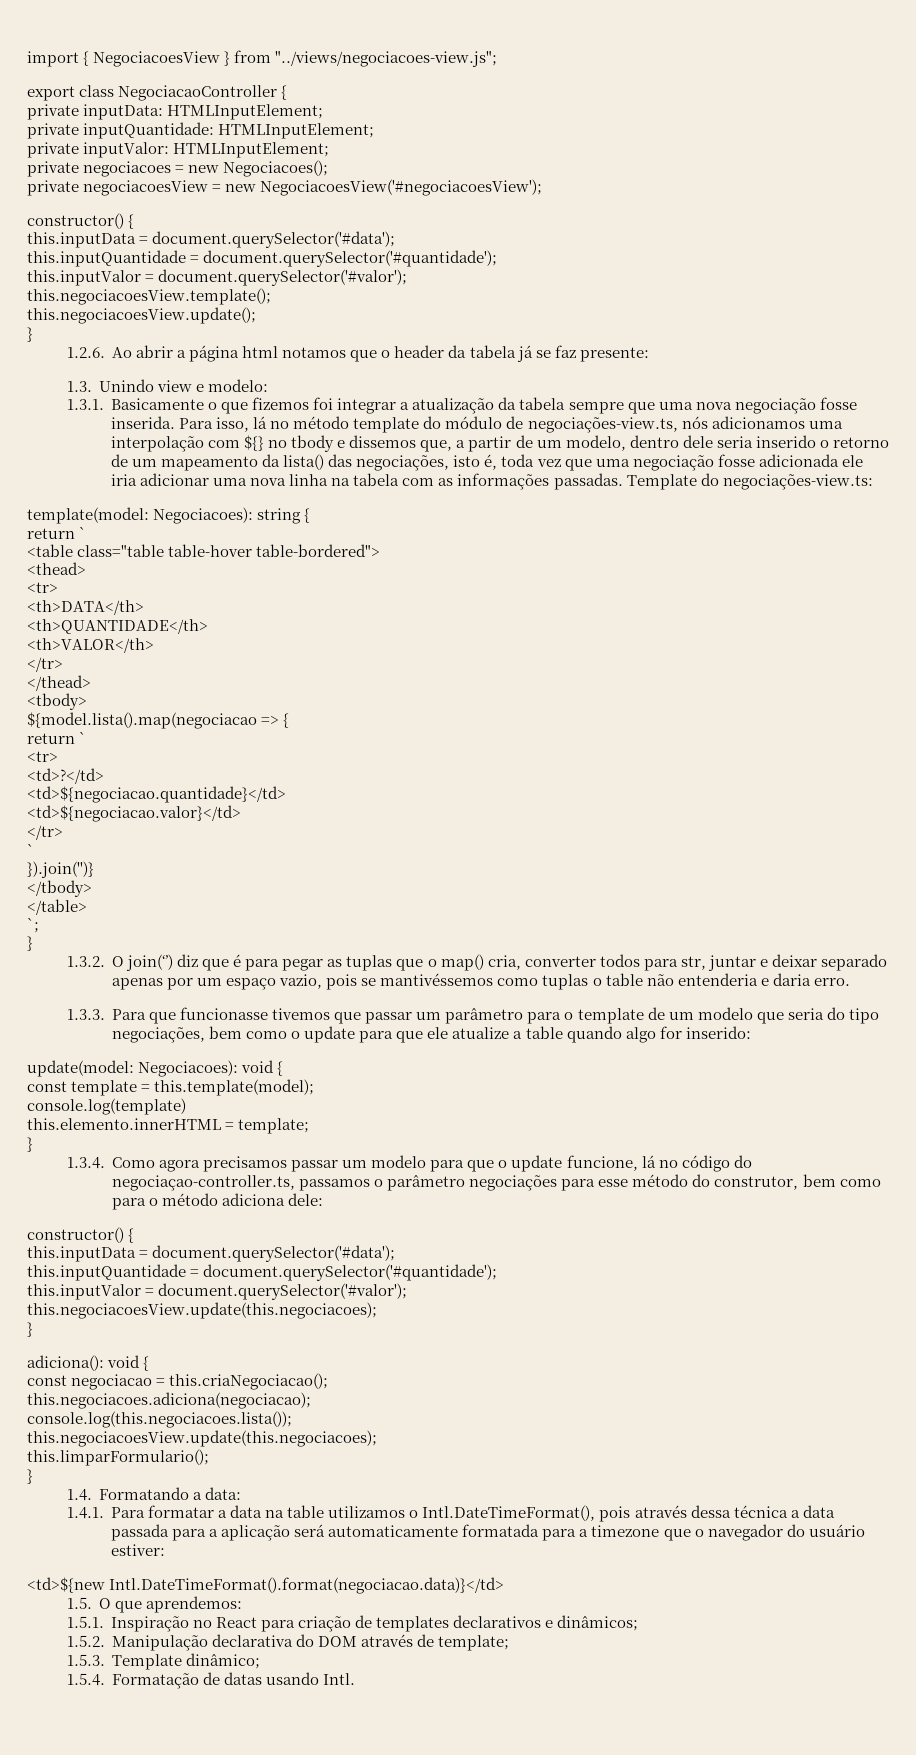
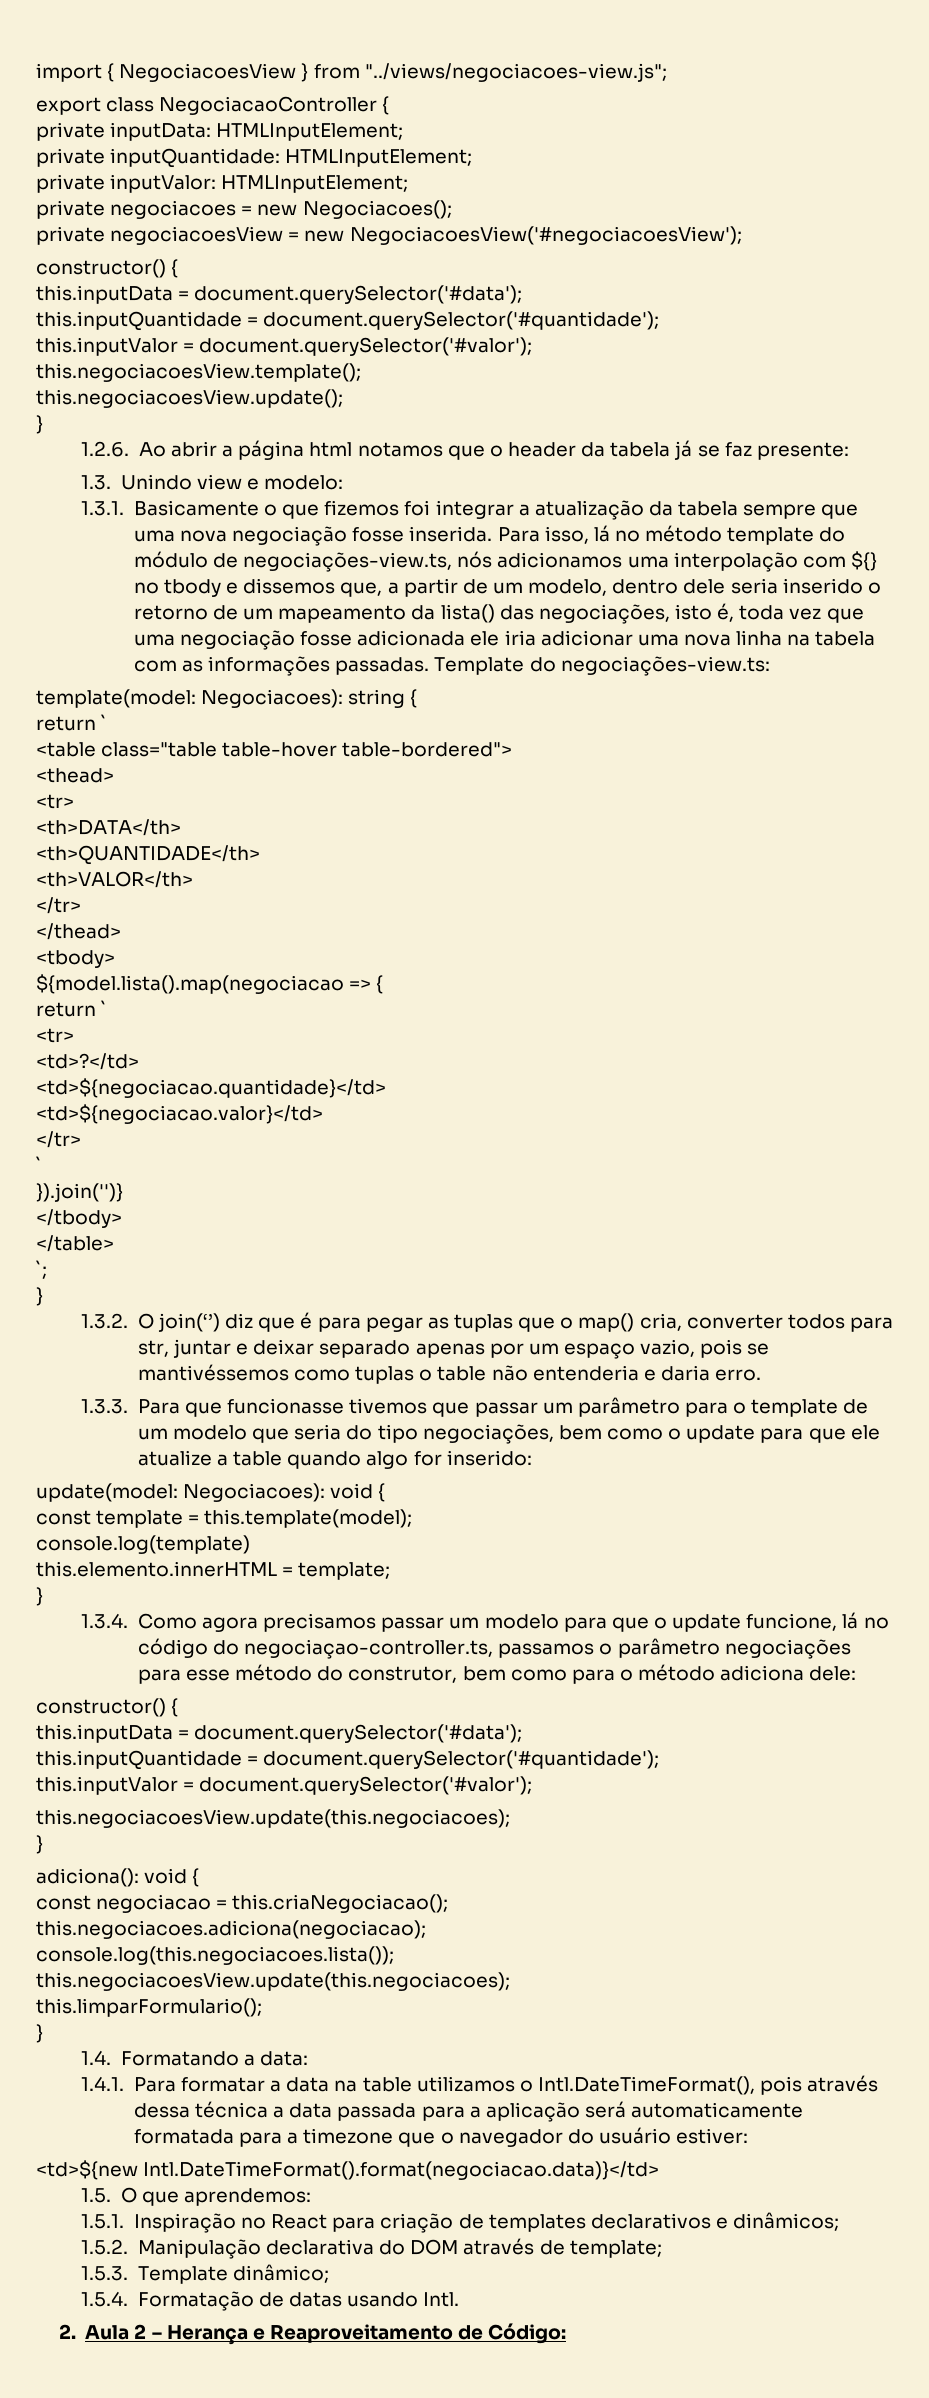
+ 2. Aula 2 – Herança e Reaproveitamento de Código:

